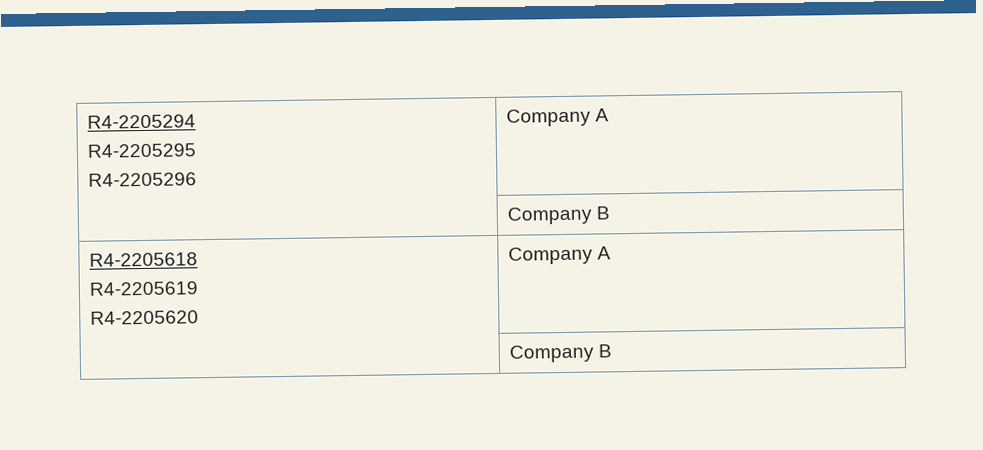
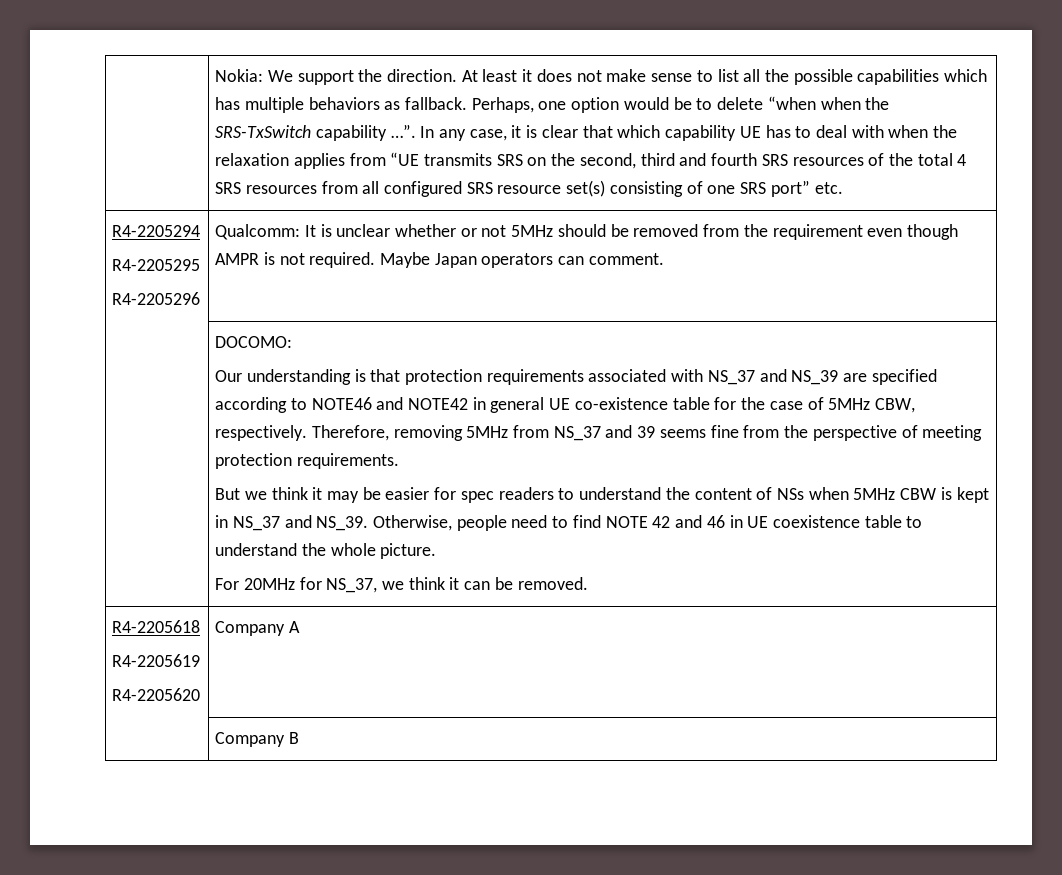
+ Nokia: We support the direction. At least it does not make sense to list all the possible capabilities which has multiple behaviors as fallback. Perhaps, one option would be to delete “when when the SRS-TxSwitch capability …”. In any case, it is clear that which capability UE has to deal with when the relaxation applies from “UE transmits SRS on the second, third and fourth SRS resources of the total 4 SRS resources from all configured SRS resource set(s) consisting of one SRS port” etc.
  R4-2205294
  R4-2205295
- R4-2205296 | Company A
- | Company B
+ R4-2205296 | Qualcomm: It is unclear whether or not 5MHz should be removed from the requirement even though AMPR is not required. Maybe Japan operators can comment.
+ | DOCOMO:
+ Our understanding is that protection requirements associated with NS_37 and NS_39 are specified according to NOTE46 and NOTE42 in general UE co-existence table for the case of 5MHz CBW, respectively. Therefore, removing 5MHz from NS_37 and 39 seems fine from the perspective of meeting protection requirements.
+ But we think it may be easier for spec readers to understand the content of NSs when 5MHz CBW is kept in NS_37 and NS_39. Otherwise, people need to find NOTE 42 and 46 in UE coexistence table to understand the whole picture.
+ For 20MHz for NS_37, we think it can be removed.

